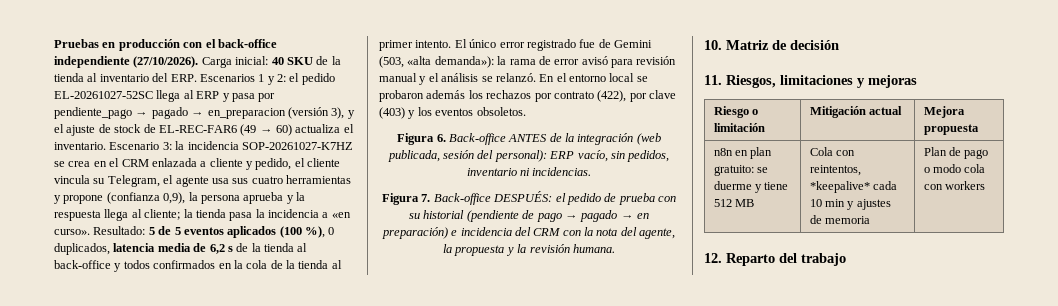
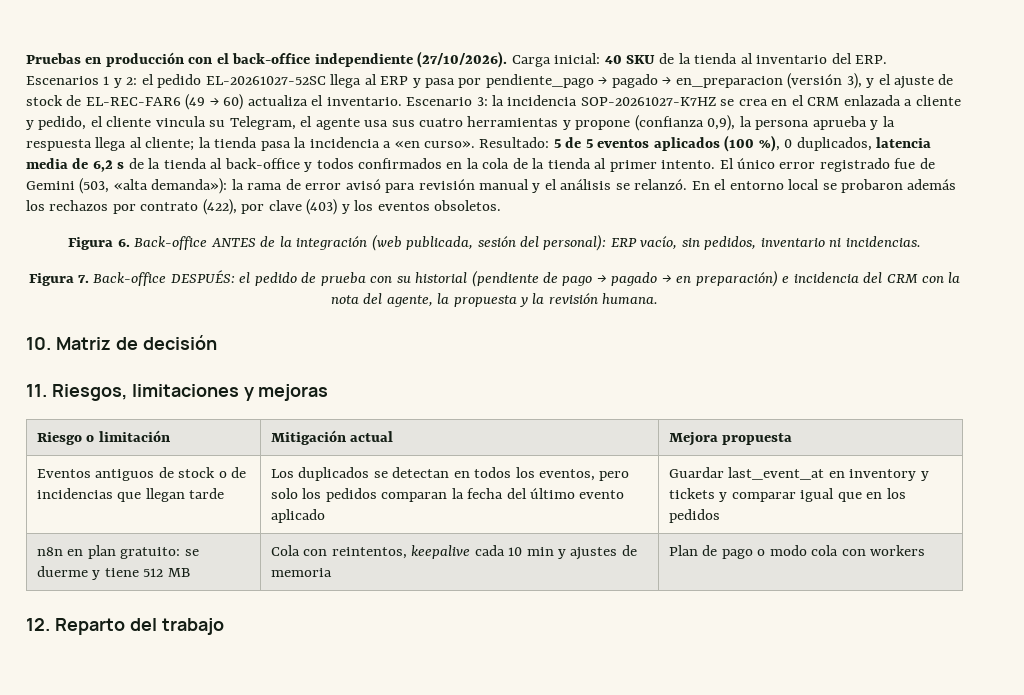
+ Eventos antiguos de stock o de incidencias que llegan tarde | Los duplicados se detectan en todos los eventos, pero solo los pedidos comparan la fecha del último evento aplicado | Guardar last_event_at en inventory y tickets y comparar igual que en los pedidos
- n8n en plan gratuito: se duerme y tiene 512 MB | Cola con reintentos, *keepalive* cada 10 min y ajustes de memoria | Plan de pago o modo cola con workers
+ n8n en plan gratuito: se duerme y tiene 512 MB | Cola con reintentos, keepalive cada 10 min y ajustes de memoria | Plan de pago o modo cola con workers

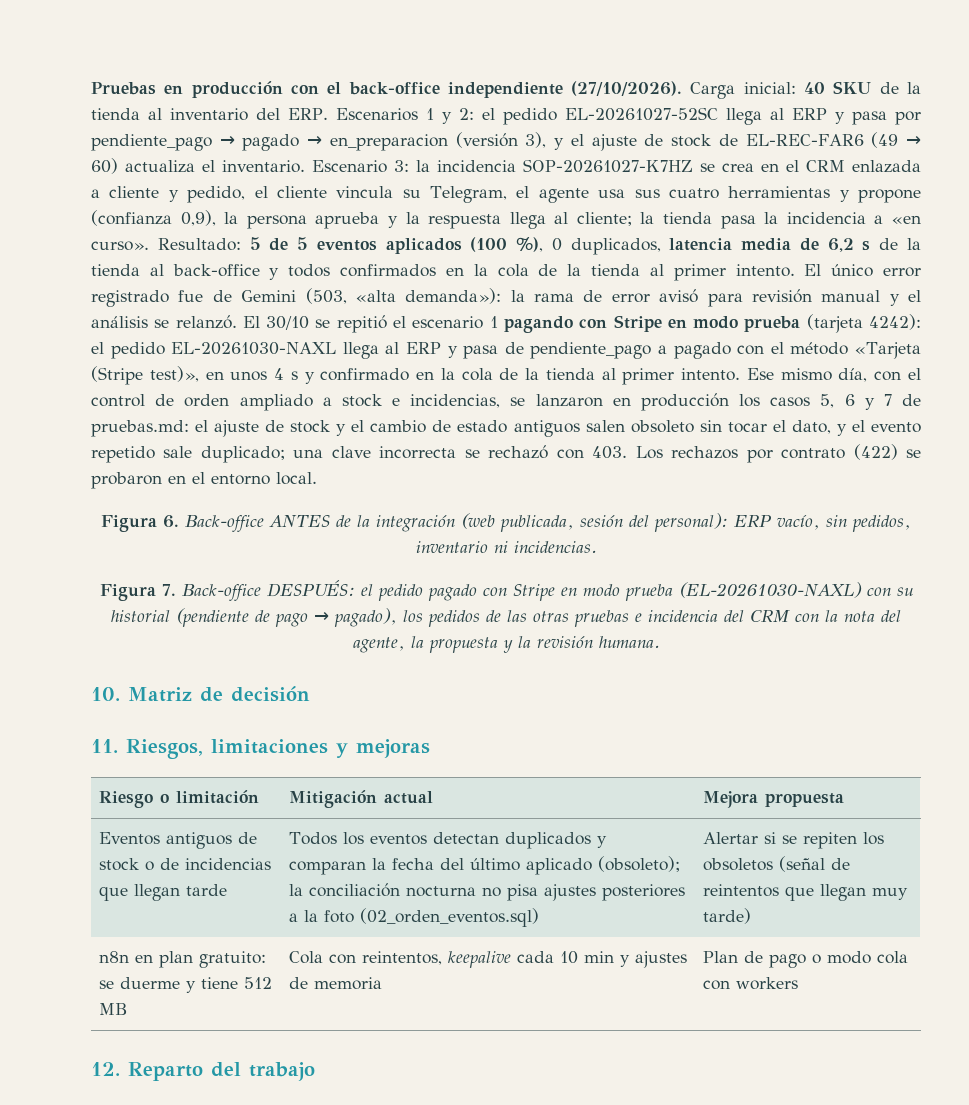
- En el entorno local se probaron además los rechazos por contrato (422), por clave (403) y los eventos obsoletos.
+ El 30/10 se repitió el escenario 1 pagando con Stripe en modo prueba (tarjeta 4242): el pedido EL-20261030-NAXL llega al ERP y pasa de pendiente_pago a pagado con el método «Tarjeta (Stripe test)», en unos 4 s y confirmado en la cola de la tienda al primer intento. Ese mismo día, con el control de orden ampliado a stock e incidencias, se lanzaron en producción los casos 5, 6 y 7 de pruebas.md: el ajuste de stock y el cambio de estado antiguos salen obsoleto sin tocar el dato, y el evento repetido sale duplicado; una clave incorrecta se rechazó con 403. Los rechazos por contrato (422) se probaron en el entorno local.
- Figura 7. Back-office DESPUÉS: el pedido de prueba con su historial (pendiente de pago → pagado → en preparación) e incidencia del CRM con la nota del agente, la propuesta y la revisión humana.
+ Figura 7. Back-office DESPUÉS: el pedido pagado con Stripe en modo prueba (EL-20261030-NAXL) con su historial (pendiente de pago → pagado), los pedidos de las otras pruebas e incidencia del CRM con la nota del agente, la propuesta y la revisión humana.
- Los duplicados se detectan en todos los eventos, pero solo los pedidos comparan la fecha del último evento aplicado | Guardar last_event_at en inventory y tickets y comparar igual que en los pedidos
+ Todos los eventos detectan duplicados y comparan la fecha del último aplicado (obsoleto); la conciliación nocturna no pisa ajustes posteriores a la foto (02_orden_eventos.sql) | Alertar si se repiten los obsoletos (señal de reintentos que llegan muy tarde)

